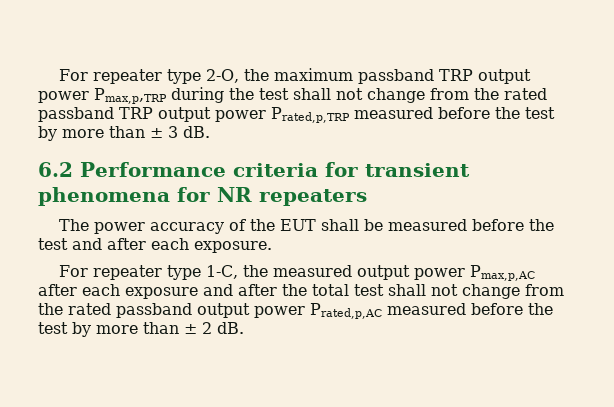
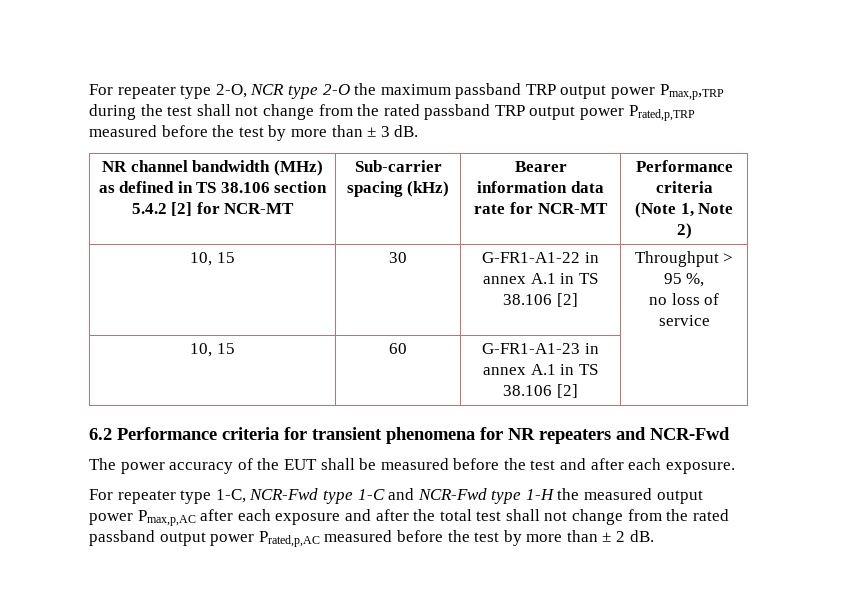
- For repeater type 2-O, the maximum passband TRP output power Pmax,p,TRP during the test shall not change from the rated passband TRP output power Prated,p,TRP measured before the test by more than ± 3 dB.
+ For repeater type 2-O, NCR type 2-O the maximum passband TRP output power Pmax,p,TRP during the test shall not change from the rated passband TRP output power Prated,p,TRP measured before the test by more than ± 3 dB.
+ NR channel bandwidth (MHz) as defined in TS 38.106 section 5.4.2 [2] for NCR-MT | Sub-carrier spacing (kHz) | Bearer information data rate for NCR-MT | Performance criteria
+ (Note 1, Note 2)
+ 10, 15 | 30 | G-FR1-A1-22 in annex A.1 in TS 38.106 [2] | Throughput > 95 %,
+ no loss of service
+ 10, 15 | 60 | G-FR1-A1-23 in annex A.1 in TS 38.106 [2] |
- 6.2 Performance criteria for transient phenomena for NR repeaters
+ 6.2 Performance criteria for transient phenomena for NR repeaters and NCR-Fwd
- For repeater type 1-C, the measured output power Pmax,p,AC after each exposure and after the total test shall not change from the rated passband output power Prated,p,AC measured before the test by more than ± 2 dB.
+ For repeater type 1-C, NCR-Fwd type 1-C and NCR-Fwd type 1-H the measured output power Pmax,p,AC after each exposure and after the total test shall not change from the rated passband output power Prated,p,AC measured before the test by more than ± 2 dB.

